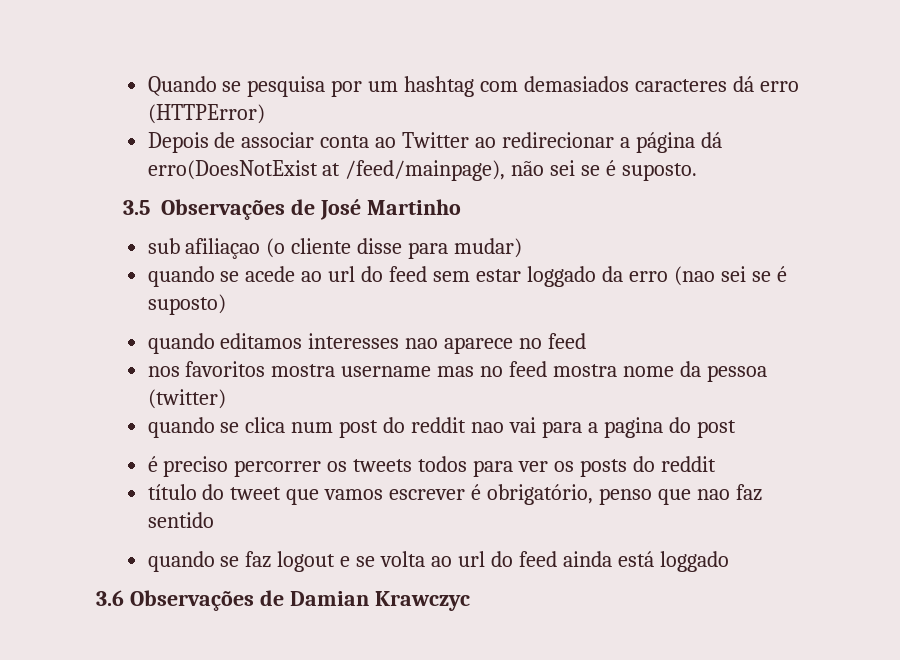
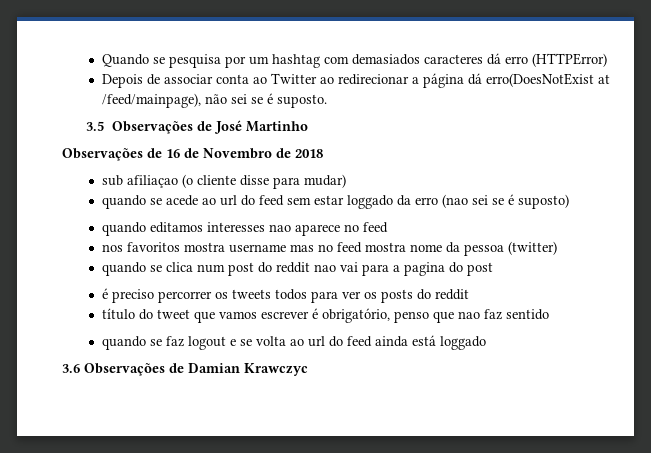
+ Observações de 16 de Novembro de 2018

